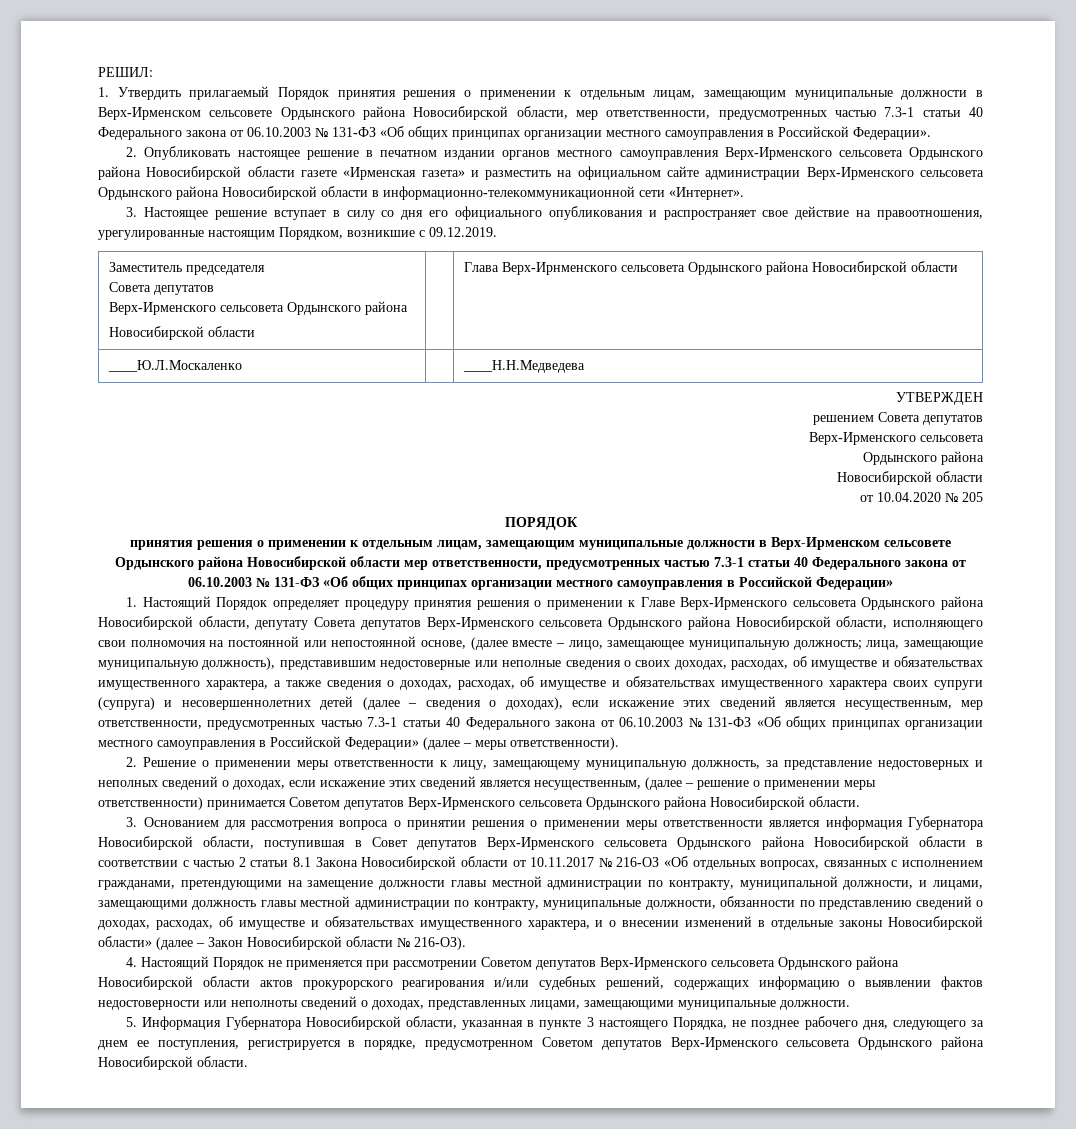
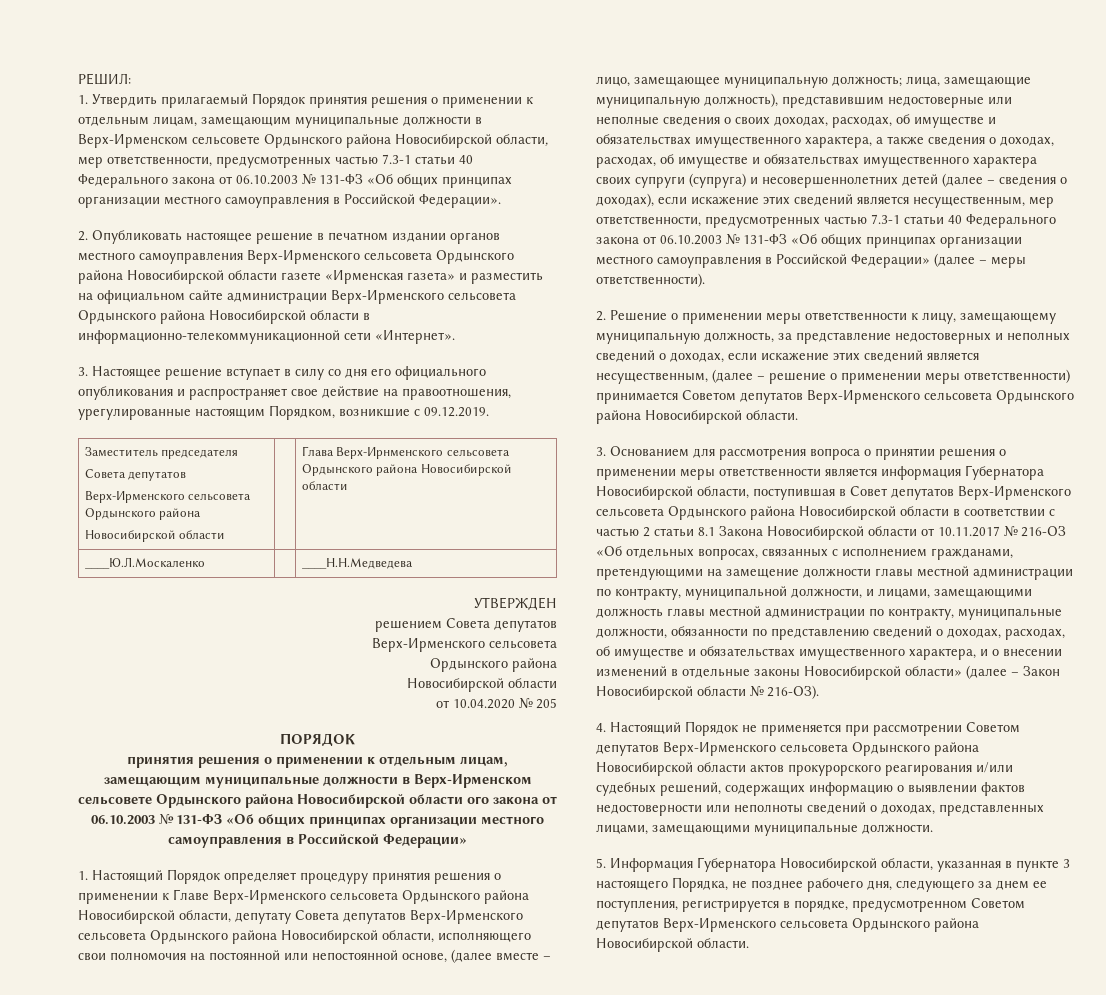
- принятия решения о применении к отдельным лицам, замещающим муниципальные должности в Верх-Ирменском сельсовете Ордынского района Новосибирской области мер ответственности, предусмотренных частью 7.3-1 статьи 40 Федерального закона от 06.10.2003 № 131-ФЗ «Об общих принципах организации местного самоуправления в Российской Федерации»
+ принятия решения о применении к отдельным лицам, замещающим муниципальные должности в Верх-Ирменском сельсовете Ордынского района Новосибирской области ого закона от 06.10.2003 № 131-ФЗ «Об общих принципах организации местного самоуправления в Российской Федерации»

